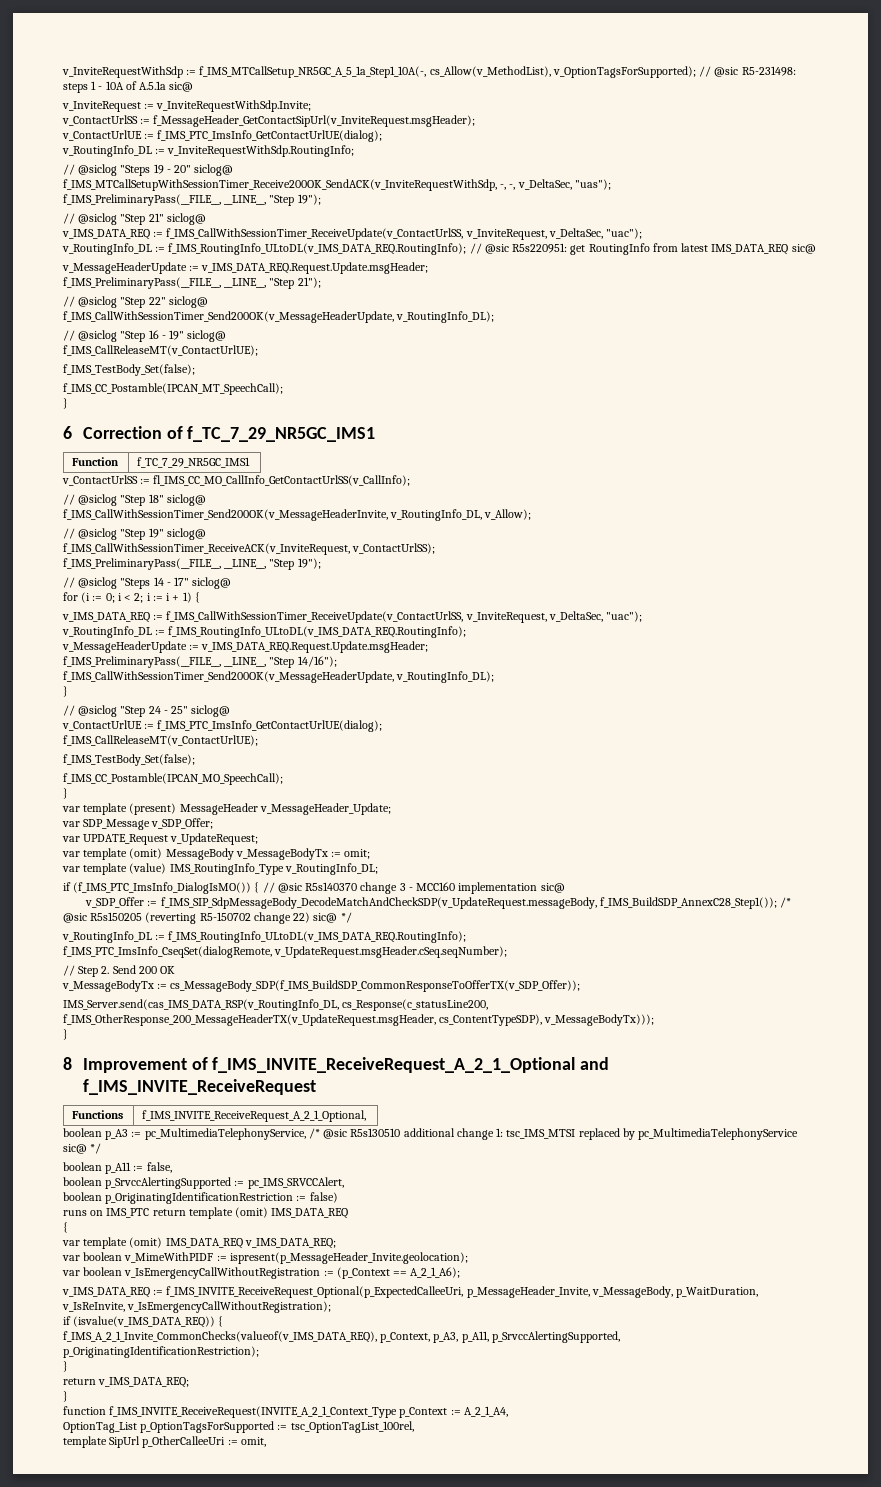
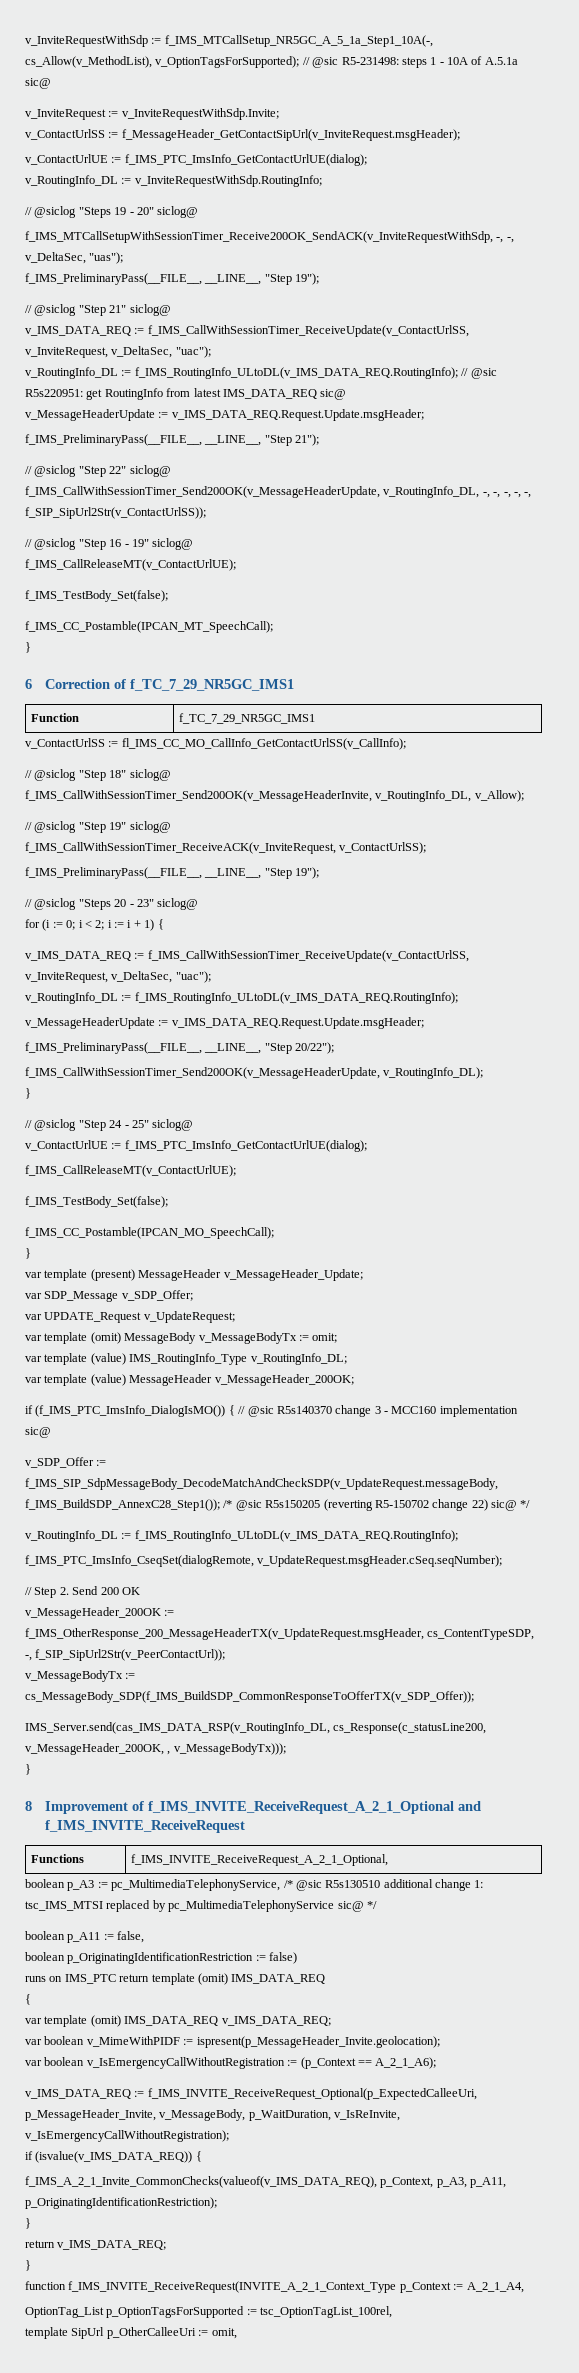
  // @siclog "Step 22" siclog@
- f_IMS_CallWithSessionTimer_Send200OK(v_MessageHeaderUpdate, v_RoutingInfo_DL);
+ f_IMS_CallWithSessionTimer_Send200OK(v_MessageHeaderUpdate, v_RoutingInfo_DL, -, -, -, -, -, f_SIP_SipUrl2Str(v_ContactUrlSS));
- // @siclog "Steps 14 - 17" siclog@
+ // @siclog "Steps 20 - 23" siclog@
- f_IMS_PreliminaryPass(__FILE__, __LINE__, "Step 14/16");
+ f_IMS_PreliminaryPass(__FILE__, __LINE__, "Step 20/22");
+ var template (value) MessageHeader v_MessageHeader_200OK;
+ v_MessageHeader_200OK := f_IMS_OtherResponse_200_MessageHeaderTX(v_UpdateRequest.msgHeader, cs_ContentTypeSDP, -, f_SIP_SipUrl2Str(v_PeerContactUrl));
- IMS_Server.send(cas_IMS_DATA_RSP(v_RoutingInfo_DL, cs_Response(c_statusLine200, f_IMS_OtherResponse_200_MessageHeaderTX(v_UpdateRequest.msgHeader, cs_ContentTypeSDP), v_MessageBodyTx)));
+ IMS_Server.send(cas_IMS_DATA_RSP(v_RoutingInfo_DL, cs_Response(c_statusLine200, v_MessageHeader_200OK, , v_MessageBodyTx)));
- boolean p_SrvccAlertingSupported := pc_IMS_SRVCCAlert,
- f_IMS_A_2_1_Invite_CommonChecks(valueof(v_IMS_DATA_REQ), p_Context, p_A3, p_A11, p_SrvccAlertingSupported, p_OriginatingIdentificationRestriction);
+ f_IMS_A_2_1_Invite_CommonChecks(valueof(v_IMS_DATA_REQ), p_Context, p_A3, p_A11, p_OriginatingIdentificationRestriction);

